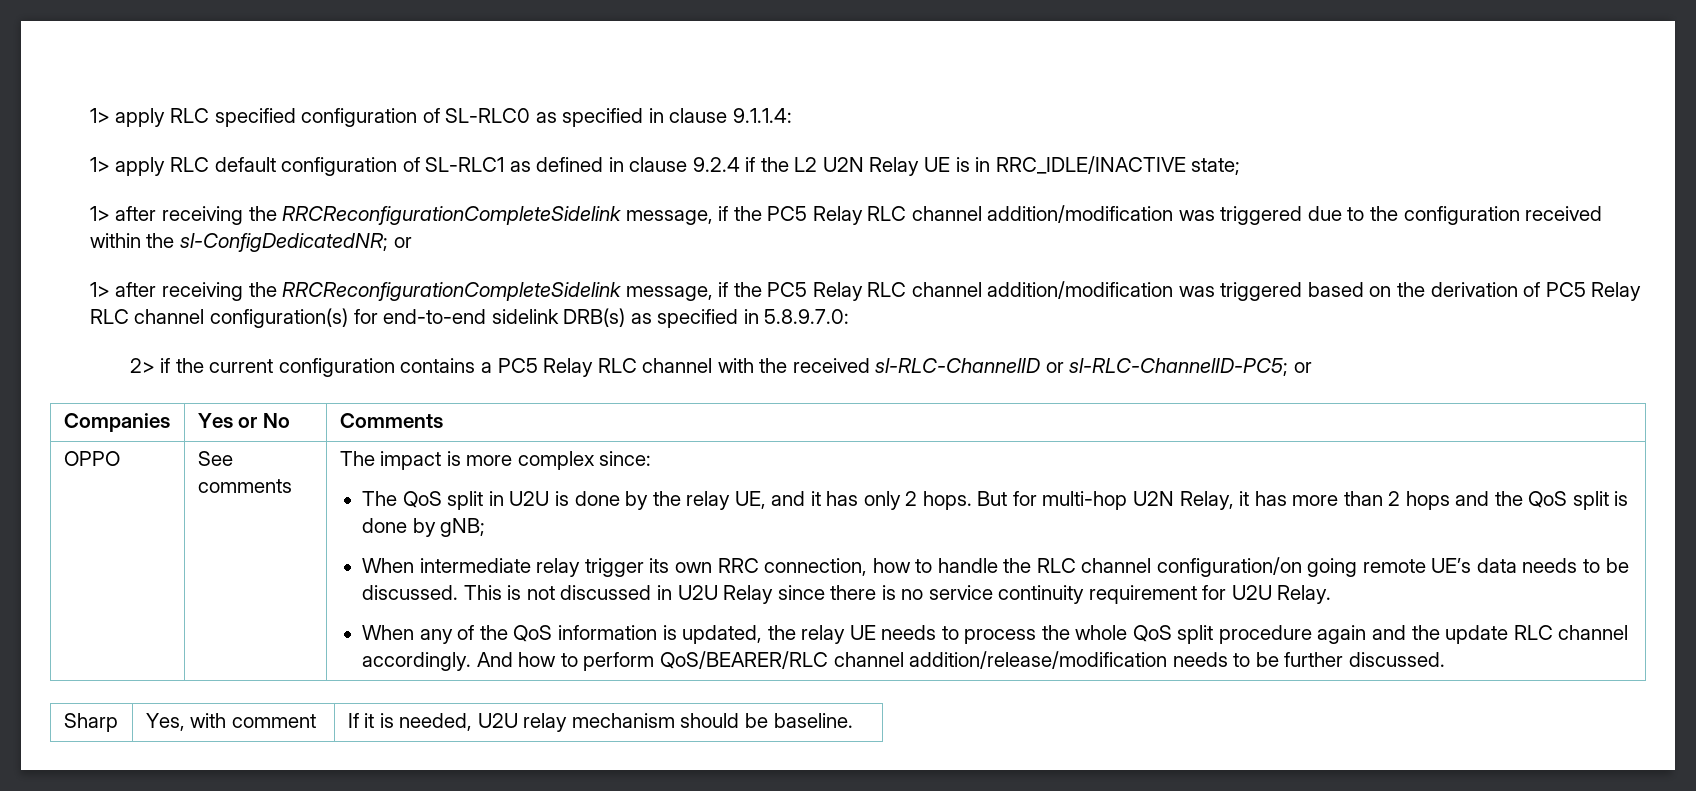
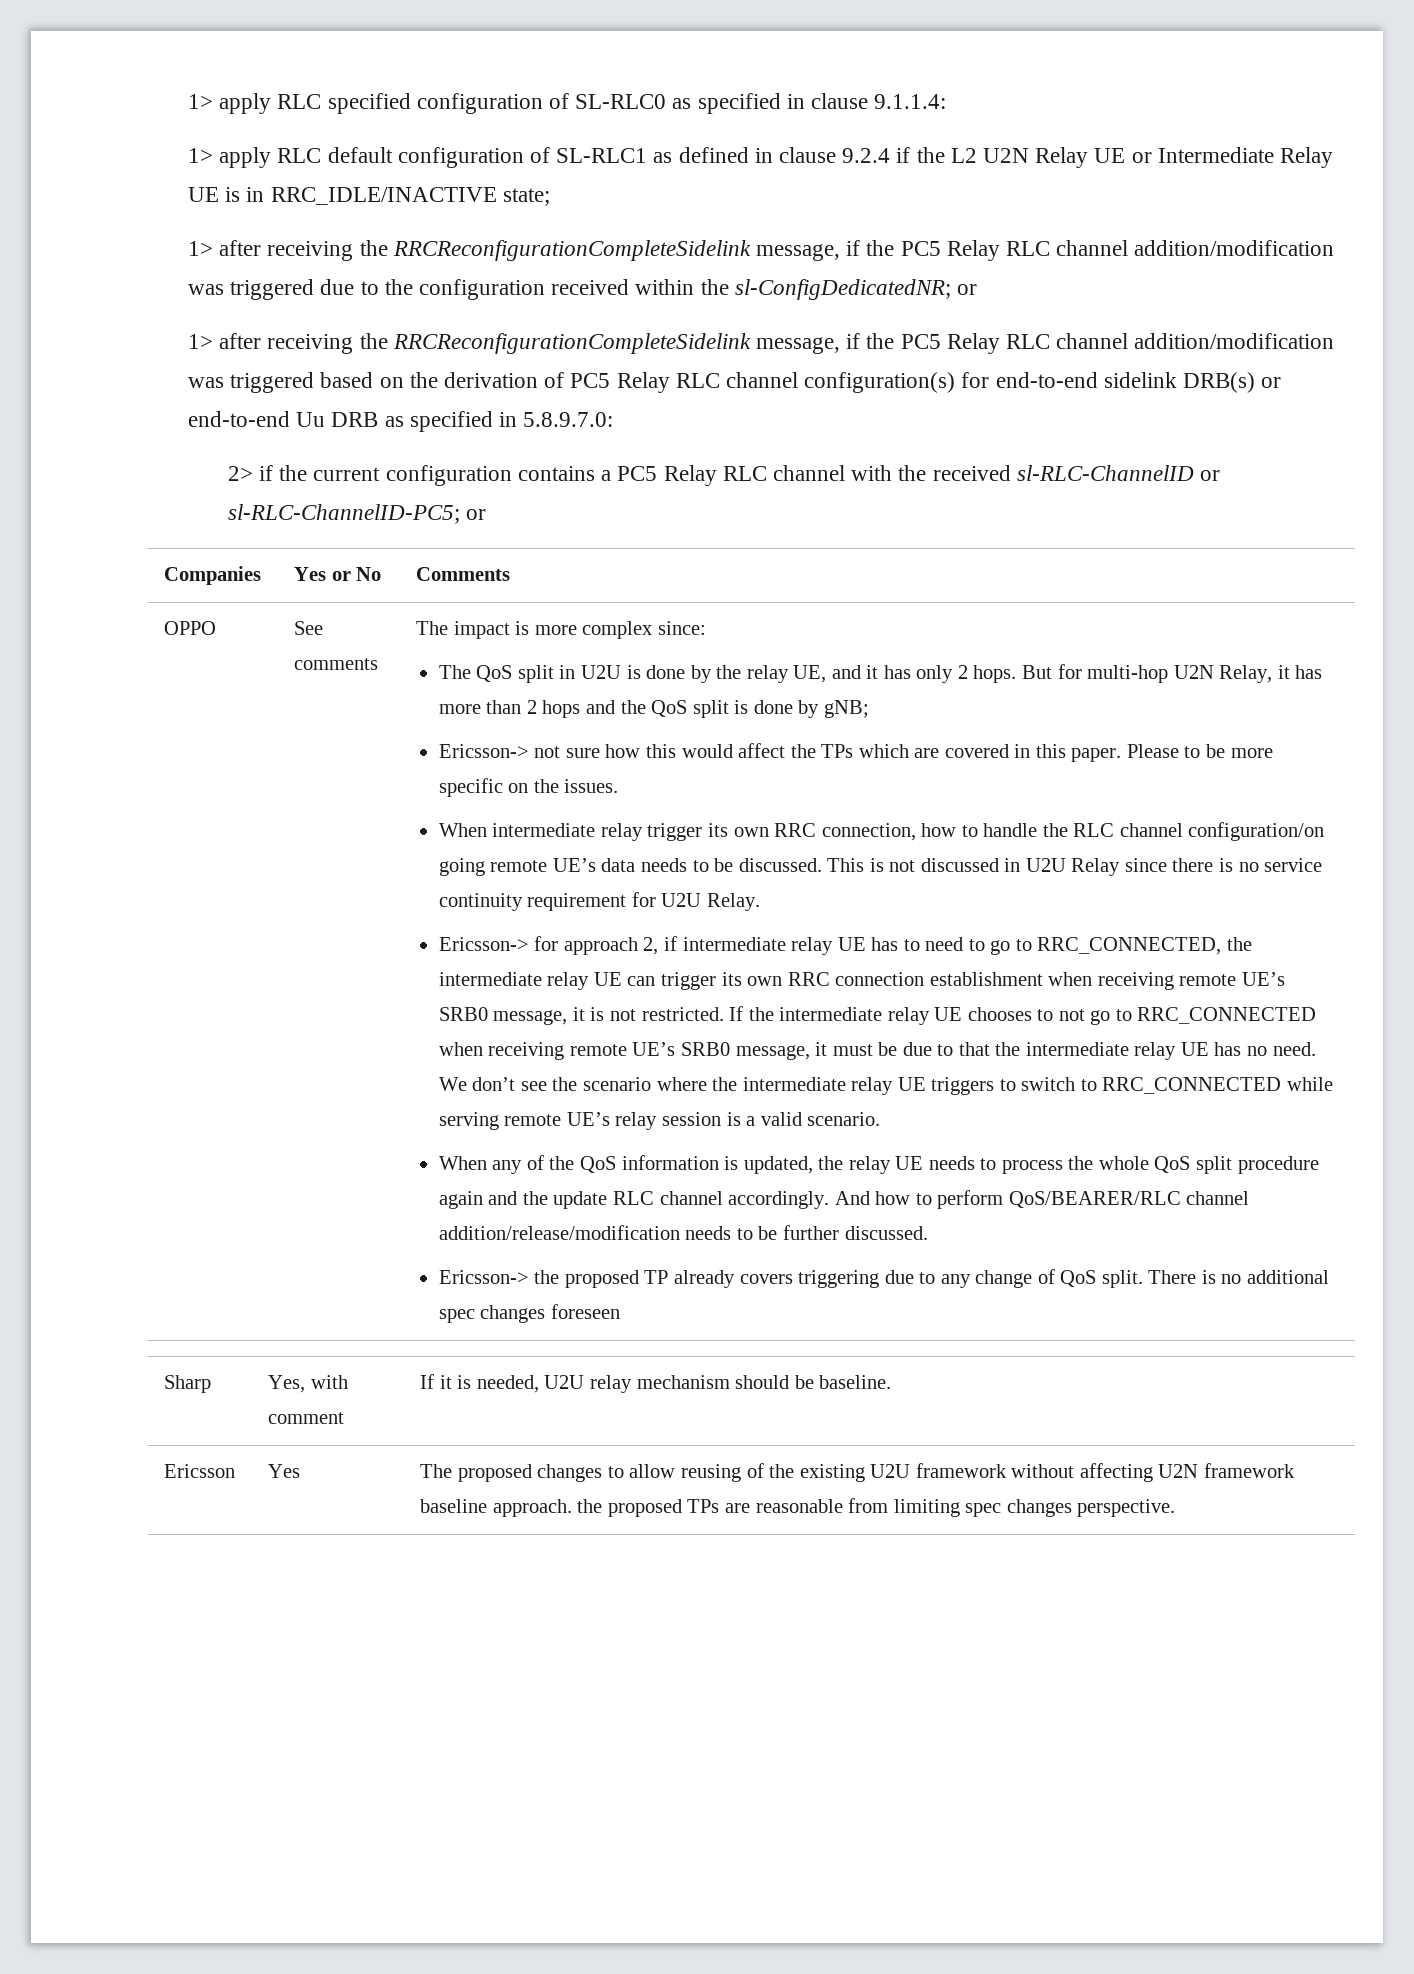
- 1> apply RLC default configuration of SL-RLC1 as defined in clause 9.2.4 if the L2 U2N Relay UE is in RRC_IDLE/INACTIVE state;
+ 1> apply RLC default configuration of SL-RLC1 as defined in clause 9.2.4 if the L2 U2N Relay UE or Intermediate Relay UE is in RRC_IDLE/INACTIVE state;
- 1> after receiving the RRCReconfigurationCompleteSidelink message, if the PC5 Relay RLC channel addition/modification was triggered based on the derivation of PC5 Relay RLC channel configuration(s) for end-to-end sidelink DRB(s) as specified in 5.8.9.7.0:
+ 1> after receiving the RRCReconfigurationCompleteSidelink message, if the PC5 Relay RLC channel addition/modification was triggered based on the derivation of PC5 Relay RLC channel configuration(s) for end-to-end sidelink DRB(s) or end-to-end Uu DRB as specified in 5.8.9.7.0:
+ Ericsson-> not sure how this would affect the TPs which are covered in this paper. Please to be more specific on the issues.
+ Ericsson-> for approach 2, if intermediate relay UE has to need to go to RRC_CONNECTED, the intermediate relay UE can trigger its own RRC connection establishment when receiving remote UE’s SRB0 message, it is not restricted. If the intermediate relay UE chooses to not go to RRC_CONNECTED when receiving remote UE’s SRB0 message, it must be due to that the intermediate relay UE has no need. We don’t see the scenario where the intermediate relay UE triggers to switch to RRC_CONNECTED while serving remote UE’s relay session is a valid scenario.
+ Ericsson-> the proposed TP already covers triggering due to any change of QoS split. There is no additional spec changes foreseen
+ Ericsson | Yes | The proposed changes to allow reusing of the existing U2U framework without affecting U2N framework baseline approach. the proposed TPs are reasonable from limiting spec changes perspective.

